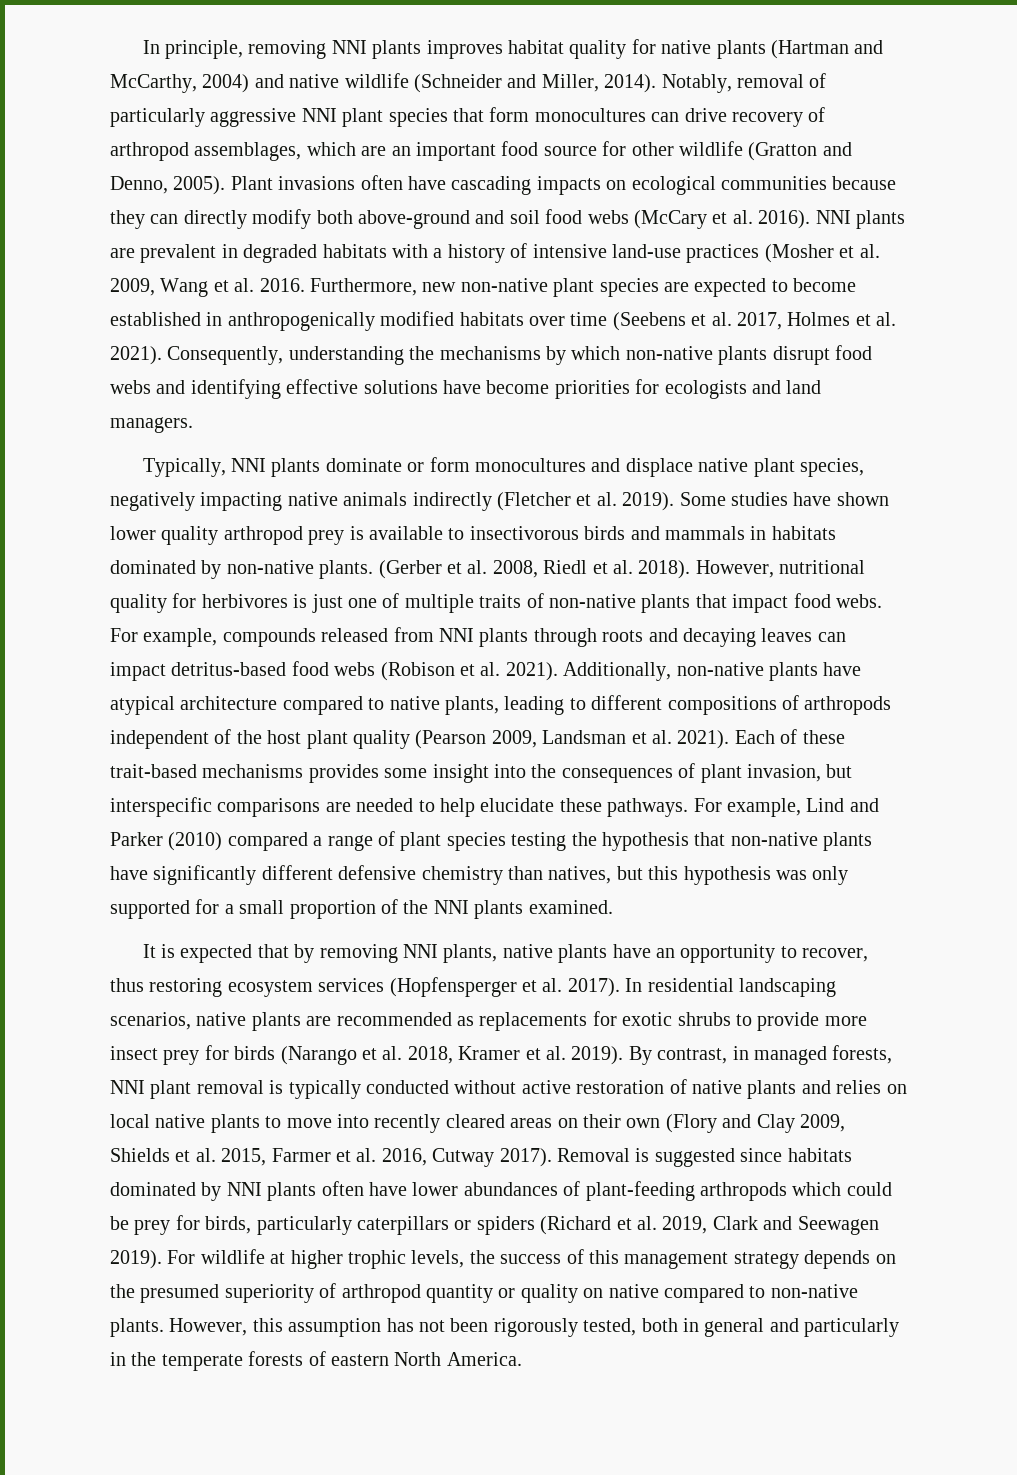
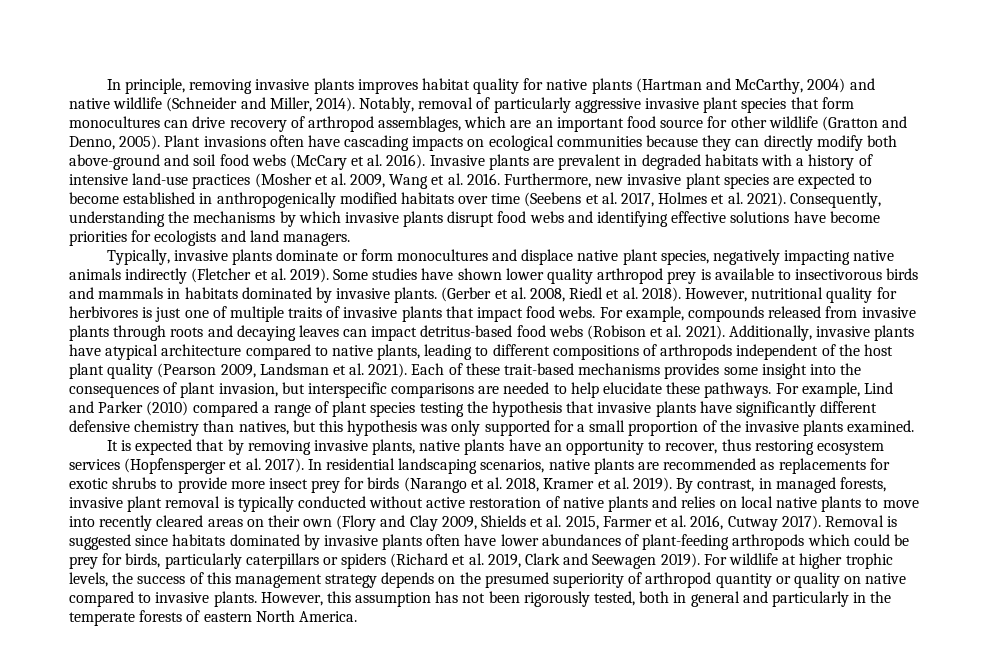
- In principle, removing NNI plants improves habitat quality for native plants (Hartman and McCarthy, 2004) and native wildlife (Schneider and Miller, 2014).
+ In principle, removing invasive plants improves habitat quality for native plants (Hartman and McCarthy, 2004) and native wildlife (Schneider and Miller, 2014).
- Notably, removal of particularly aggressive NNI plant species that form monocultures can drive recovery of arthropod assemblages, which are an important food source for other wildlife (Gratton and Denno, 2005).
+ Notably, removal of particularly aggressive invasive plant species that form monocultures can drive recovery of arthropod assemblages, which are an important food source for other wildlife (Gratton and Denno, 2005).
- NNI plants are prevalent in degraded habitats with a history of intensive land-use practices (Mosher et al. 2009, Wang et al. 2016.
+ Invasive plants are prevalent in degraded habitats with a history of intensive land-use practices (Mosher et al. 2009, Wang et al. 2016.
- Furthermore, new non-native plant species are expected to become established in anthropogenically modified habitats over time (Seebens et al. 2017, Holmes et al. 2021).
+ Furthermore, new invasive plant species are expected to become established in anthropogenically modified habitats over time (Seebens et al. 2017, Holmes et al. 2021).
- Consequently, understanding the mechanisms by which non-native plants disrupt food webs and identifying effective solutions have become priorities for ecologists and land managers.
+ Consequently, understanding the mechanisms by which invasive plants disrupt food webs and identifying effective solutions have become priorities for ecologists and land managers.
- Typically, NNI plants dominate or form monocultures and displace native plant species, negatively impacting native animals indirectly (Fletcher et al. 2019).
+ Typically, invasive plants dominate or form monocultures and displace native plant species, negatively impacting native animals indirectly (Fletcher et al. 2019).
- Some studies have shown lower quality arthropod prey is available to insectivorous birds and mammals in habitats dominated by non-native plants.
+ Some studies have shown lower quality arthropod prey is available to insectivorous birds and mammals in habitats dominated by invasive plants.
- However, nutritional quality for herbivores is just one of multiple traits of non-native plants that impact food webs.
+ However, nutritional quality for herbivores is just one of multiple traits of invasive plants that impact food webs.
- For example, compounds released from NNI plants through roots and decaying leaves can impact detritus-based food webs (Robison et al. 2021).
+ For example, compounds released from invasive plants through roots and decaying leaves can impact detritus-based food webs (Robison et al. 2021).
- Additionally, non-native plants have atypical architecture compared to native plants, leading to different compositions of arthropods independent of the host plant quality (Pearson 2009, Landsman et al. 2021).
+ Additionally, invasive plants have atypical architecture compared to native plants, leading to different compositions of arthropods independent of the host plant quality (Pearson 2009, Landsman et al. 2021).
- For example, Lind and Parker (2010) compared a range of plant species testing the hypothesis that non-native plants have significantly different defensive chemistry than natives, but this hypothesis was only supported for a small proportion of the NNI plants examined.
+ For example, Lind and Parker (2010) compared a range of plant species testing the hypothesis that invasive plants have significantly different defensive chemistry than natives, but this hypothesis was only supported for a small proportion of the invasive plants examined.
- It is expected that by removing NNI plants, native plants have an opportunity to recover, thus restoring ecosystem services (Hopfensperger et al. 2017).
+ It is expected that by removing invasive plants, native plants have an opportunity to recover, thus restoring ecosystem services (Hopfensperger et al. 2017).
- By contrast, in managed forests, NNI plant removal is typically conducted without active restoration of native plants and relies on local native plants to move into recently cleared areas on their own (Flory and Clay 2009, Shields et al. 2015, Farmer et al. 2016, Cutway 2017).
+ By contrast, in managed forests, invasive plant removal is typically conducted without active restoration of native plants and relies on local native plants to move into recently cleared areas on their own (Flory and Clay 2009, Shields et al. 2015, Farmer et al. 2016, Cutway 2017).
- Removal is suggested since habitats dominated by NNI plants often have lower abundances of plant-feeding arthropods which could be prey for birds, particularly caterpillars or spiders (Richard et al. 2019, Clark and Seewagen 2019).
+ Removal is suggested since habitats dominated by invasive plants often have lower abundances of plant-feeding arthropods which could be prey for birds, particularly caterpillars or spiders (Richard et al. 2019, Clark and Seewagen 2019).
- For wildlife at higher trophic levels, the success of this management strategy depends on the presumed superiority of arthropod quantity or quality on native compared to non-native plants.
+ For wildlife at higher trophic levels, the success of this management strategy depends on the presumed superiority of arthropod quantity or quality on native compared to invasive plants.

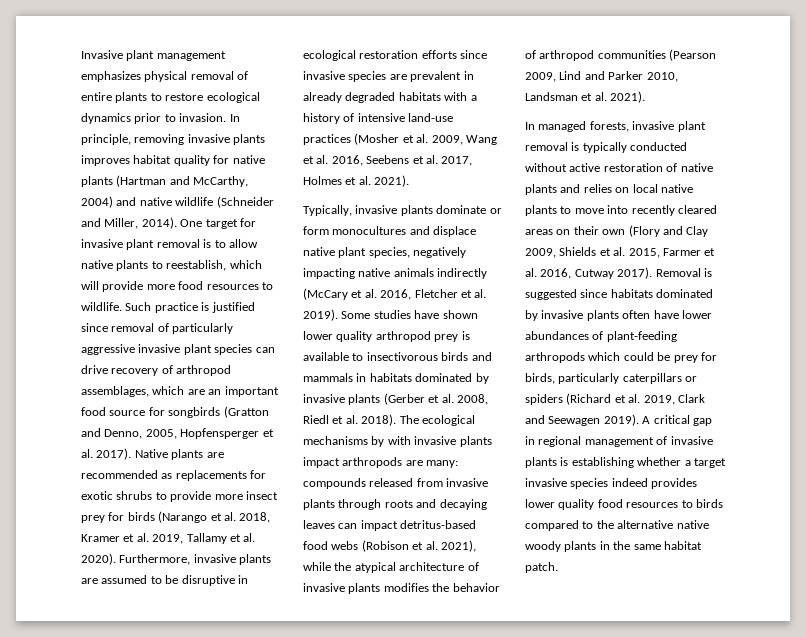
+ Invasive plant management emphasizes physical removal of entire plants to restore ecological dynamics prior to invasion.
- Notably, removal of particularly aggressive invasive plant species that form monocultures can drive recovery of arthropod assemblages, which are an important food source for other wildlife (Gratton and Denno, 2005). Plant invasions often have cascading impacts on ecological communities because they can directly modify both above-ground and soil food webs (McCary et al. 2016). Invasive plants are prevalent in degraded habitats with a history of intensive land-use practices (Mosher et al. 2009, Wang et al. 2016. Furthermore, new invasive plant species are expected to become established in anthropogenically modified habitats over time (Seebens et al. 2017, Holmes et al. 2021). Consequently, understanding the mechanisms by which invasive plants disrupt food webs and identifying effective solutions have become priorities for ecologists and land managers.
+ One target for invasive plant removal is to allow native plants to reestablish, which will provide more food resources to wildlife. Such practice is justified since removal of particularly aggressive invasive plant species can drive recovery of arthropod assemblages, which are an important food source for songbirds (Gratton and Denno, 2005, Hopfensperger et al. 2017). Native plants are recommended as replacements for exotic shrubs to provide more insect prey for birds (Narango et al. 2018, Kramer et al. 2019, Tallamy et al. 2020). Furthermore, invasive plants are assumed to be disruptive in ecological restoration efforts since invasive species are prevalent in already degraded habitats with a history of intensive land-use practices (Mosher et al. 2009, Wang et al. 2016, Seebens et al. 2017, Holmes et al. 2021).
- Typically, invasive plants dominate or form monocultures and displace native plant species, negatively impacting native animals indirectly (Fletcher et al. 2019).
+ Typically, invasive plants dominate or form monocultures and displace native plant species, negatively impacting native animals indirectly (McCary et al. 2016, Fletcher et al. 2019).
- Some studies have shown lower quality arthropod prey is available to insectivorous birds and mammals in habitats dominated by invasive plants. (Gerber et al. 2008, Riedl et al. 2018).
+ Some studies have shown lower quality arthropod prey is available to insectivorous birds and mammals in habitats dominated by invasive plants (Gerber et al. 2008, Riedl et al. 2018).
- However, nutritional quality for herbivores is just one of multiple traits of invasive plants that impact food webs. For example, compounds released from invasive plants through roots and decaying leaves can impact detritus-based food webs (Robison et al. 2021). Additionally, invasive plants have atypical architecture compared to native plants, leading to different compositions of arthropods independent of the host plant quality (Pearson 2009, Landsman et al. 2021). Each of these trait-based mechanisms provides some insight into the consequences of plant invasion, but interspecific comparisons are needed to help elucidate these pathways. For example, Lind and Parker (2010) compared a range of plant species testing the hypothesis that invasive plants have significantly different defensive chemistry than natives, but this hypothesis was only supported for a small proportion of the invasive plants examined.
- It is expected that by removing invasive plants, native plants have an opportunity to recover, thus restoring ecosystem services (Hopfensperger et al. 2017). In residential landscaping scenarios, native plants are recommended as replacements for exotic shrubs to provide more insect prey for birds (Narango et al. 2018, Kramer et al. 2019). By contrast, in managed forests, invasive plant removal is typically conducted without active restoration of native plants and relies on local native plants to move into recently cleared areas on their own (Flory and Clay 2009, Shields et al. 2015, Farmer et al. 2016, Cutway 2017).
+ The ecological mechanisms by with invasive plants impact arthropods are many: compounds released from invasive plants through roots and decaying leaves can impact detritus-based food webs (Robison et al. 2021), while the atypical architecture of invasive plants modifies the behavior of arthropod communities (Pearson 2009, Lind and Parker 2010, Landsman et al. 2021).
+ In managed forests, invasive plant removal is typically conducted without active restoration of native plants and relies on local native plants to move into recently cleared areas on their own (Flory and Clay 2009, Shields et al. 2015, Farmer et al. 2016, Cutway 2017).
- For wildlife at higher trophic levels, the success of this management strategy depends on the presumed superiority of arthropod quantity or quality on native compared to invasive plants. However, this assumption has not been rigorously tested, both in general and particularly in the temperate forests of eastern North America.
+ A critical gap in regional management of invasive plants is establishing whether a target invasive species indeed provides lower quality food resources to birds compared to the alternative native woody plants in the same habitat patch.

